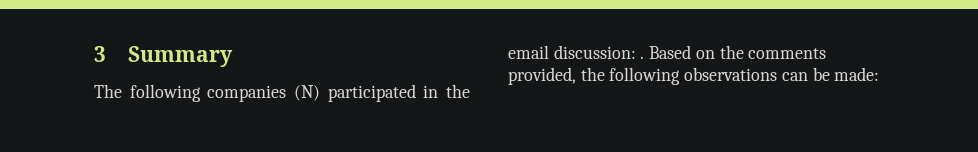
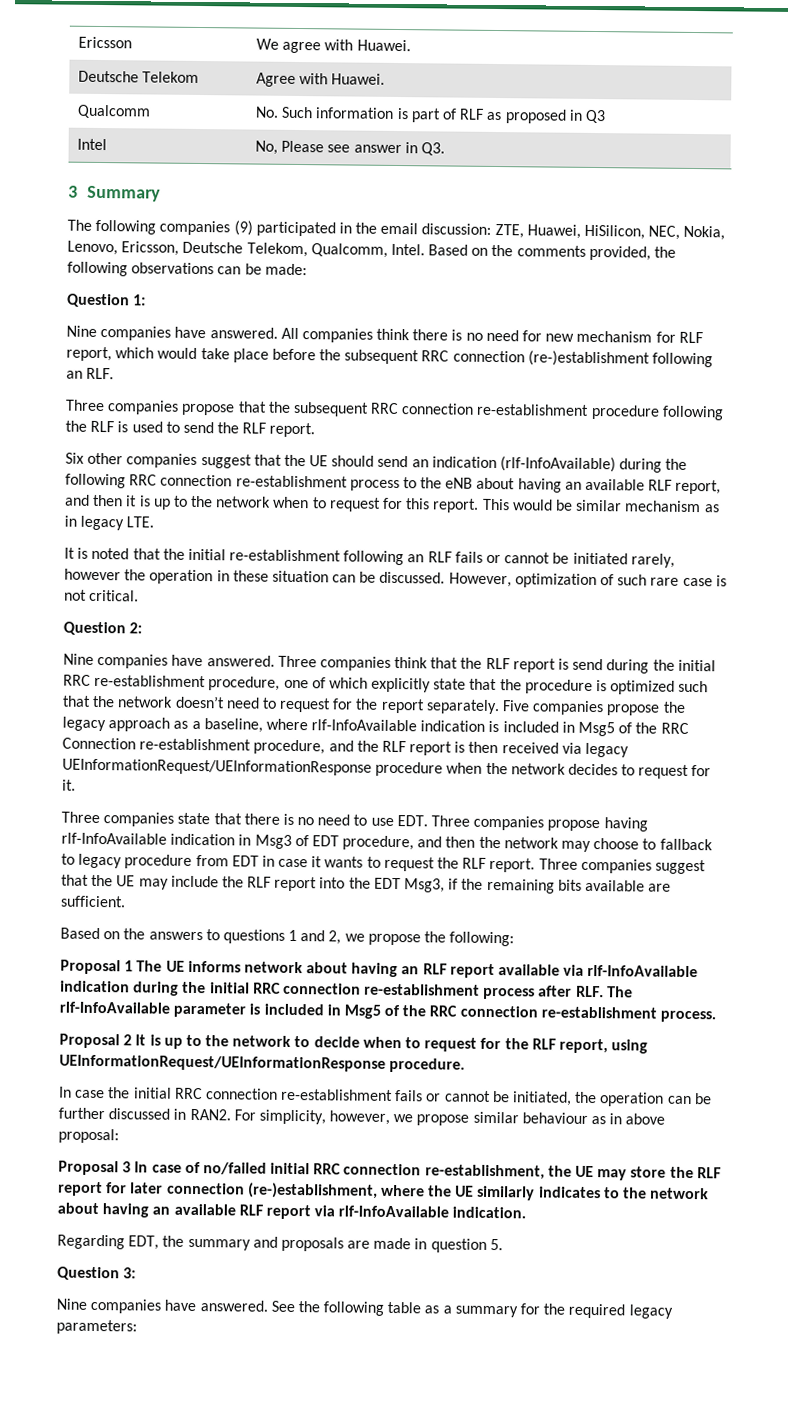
+ Ericsson | We agree with Huawei.
+ Deutsche Telekom | Agree with Huawei.
+ Qualcomm | No. Such information is part of RLF as proposed in Q3
+ Intel | No, Please see answer in Q3.
- The following companies (N) participated in the email discussion: .
+ The following companies (9) participated in the email discussion: ZTE, Huawei, HiSilicon, NEC, Nokia, Lenovo, Ericsson, Deutsche Telekom, Qualcomm, Intel.
+ Question 1:
+ Nine companies have answered. All companies think there is no need for new mechanism for RLF report, which would take place before the subsequent RRC connection (re-)establishment following an RLF.
+ Three companies propose that the subsequent RRC connection re-establishment procedure following the RLF is used to send the RLF report.
+ Six other companies suggest that the UE should send an indication (rlf-InfoAvailable) during the following RRC connection re-establishment process to the eNB about having an available RLF report, and then it is up to the network when to request for this report. This would be similar mechanism as in legacy LTE.
+ It is noted that the initial re-establishment following an RLF fails or cannot be initiated rarely, however the operation in these situation can be discussed. However, optimization of such rare case is not critical.
+ Question 2:
+ Nine companies have answered. Three companies think that the RLF report is send during the initial RRC re-establishment procedure, one of which explicitly state that the procedure is optimized such that the network doesn’t need to request for the report separately. Five companies propose the legacy approach as a baseline, where rlf-InfoAvailable indication is included in Msg5 of the RRC Connection re-establishment procedure, and the RLF report is then received via legacy UEInformationRequest/UEInformationResponse procedure when the network decides to request for it.
+ Three companies state that there is no need to use EDT. Three companies propose having rlf-InfoAvailable indication in Msg3 of EDT procedure, and then the network may choose to fallback to legacy procedure from EDT in case it wants to request the RLF report. Three companies suggest that the UE may include the RLF report into the EDT Msg3, if the remaining bits available are sufficient.
+ Based on the answers to questions 1 and 2, we propose the following:
+ Proposal 1 The UE informs network about having an RLF report available via rlf-InfoAvailable indication during the initial RRC connection re-establishment process after RLF. The rlf-InfoAvailable parameter is included in Msg5 of the RRC connection re-establishment process.
+ Proposal 2 It is up to the network to decide when to request for the RLF report, using UEInformationRequest/UEInformationResponse procedure.
+ In case the initial RRC connection re-establishment fails or cannot be initiated, the operation can be further discussed in RAN2. For simplicity, however, we propose similar behaviour as in above proposal:
+ Proposal 3 In case of no/failed initial RRC connection re-establishment, the UE may store the RLF report for later connection (re-)establishment, where the UE similarly indicates to the network about having an available RLF report via rlf-InfoAvailable indication.
+ Regarding EDT, the summary and proposals are made in question 5.
+ Question 3:
+ Nine companies have answered. See the following table as a summary for the required legacy parameters:

